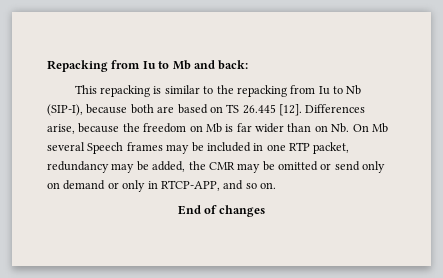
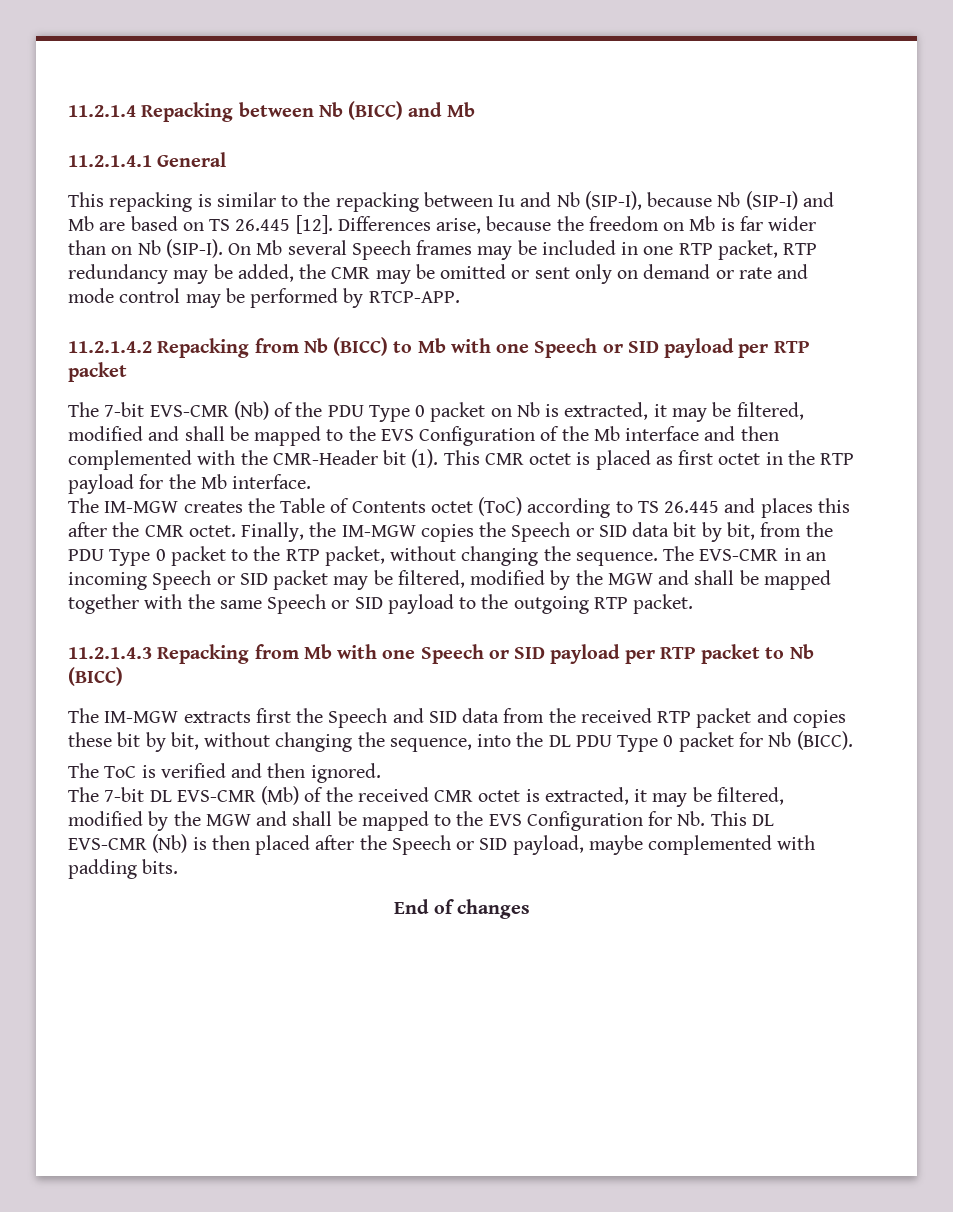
- Repacking from Iu to Mb and back:
+ 11.2.1.4 Repacking between Nb (BICC) and Mb
+ 11.2.1.4.1 General
- This repacking is similar to the repacking from Iu to Nb (SIP-I), because both are based on TS 26.445 [12].
+ This repacking is similar to the repacking between Iu and Nb (SIP-I), because Nb (SIP-I) and Mb are based on TS 26.445 [12].
- Differences arise, because the freedom on Mb is far wider than on Nb. On Mb several Speech frames may be included in one RTP packet, redundancy may be added, the CMR may be omitted or send only on demand or only in RTCP-APP, and so on.
+ Differences arise, because the freedom on Mb is far wider than on Nb (SIP-I). On Mb several Speech frames may be included in one RTP packet, RTP redundancy may be added, the CMR may be omitted or sent only on demand or rate and mode control may be performed by RTCP-APP.
+ 11.2.1.4.2 Repacking from Nb (BICC) to Mb with one Speech or SID payload per RTP packet
+ The 7-bit EVS-CMR (Nb) of the PDU Type 0 packet on Nb is extracted, it may be filtered, modified and shall be mapped to the EVS Configuration of the Mb interface and then complemented with the CMR-Header bit (1). This CMR octet is placed as first octet in the RTP payload for the Mb interface.
+ The IM-MGW creates the Table of Contents octet (ToC) according to TS 26.445 and places this after the CMR octet. Finally, the IM-MGW copies the Speech or SID data bit by bit, from the PDU Type 0 packet to the RTP packet, without changing the sequence. The EVS-CMR in an incoming Speech or SID packet may be filtered, modified by the MGW and shall be mapped together with the same Speech or SID payload to the outgoing RTP packet.
+ 11.2.1.4.3 Repacking from Mb with one Speech or SID payload per RTP packet to Nb (BICC)
+ The IM-MGW extracts first the Speech and SID data from the received RTP packet and copies these bit by bit, without changing the sequence, into the DL PDU Type 0 packet for Nb (BICC).
+ The ToC is verified and then ignored.
+ The 7-bit DL EVS-CMR (Mb) of the received CMR octet is extracted, it may be filtered, modified by the MGW and shall be mapped to the EVS Configuration for Nb. This DL EVS-CMR (Nb) is then placed after the Speech or SID payload, maybe complemented with padding bits.

